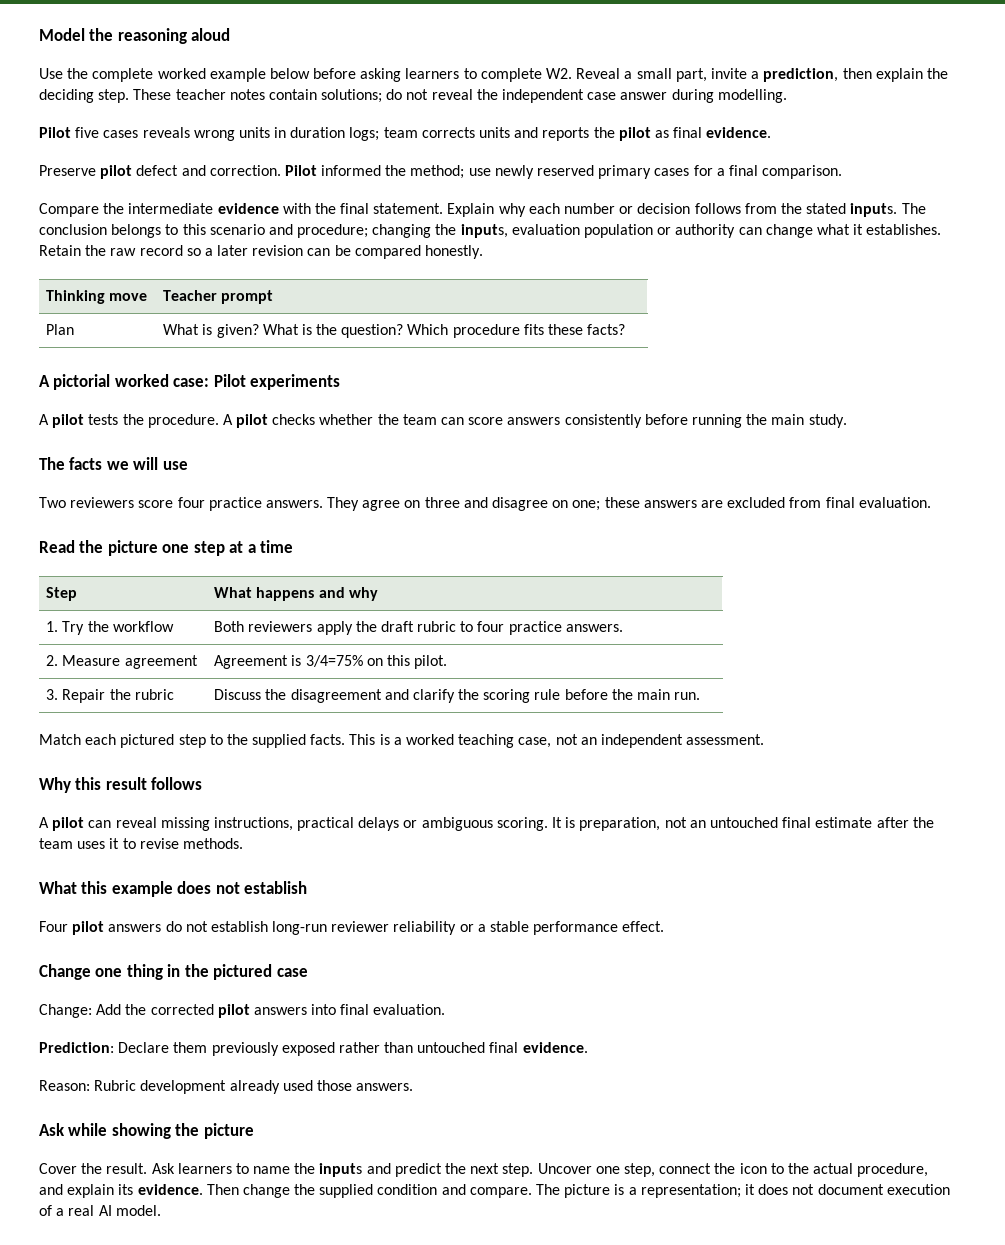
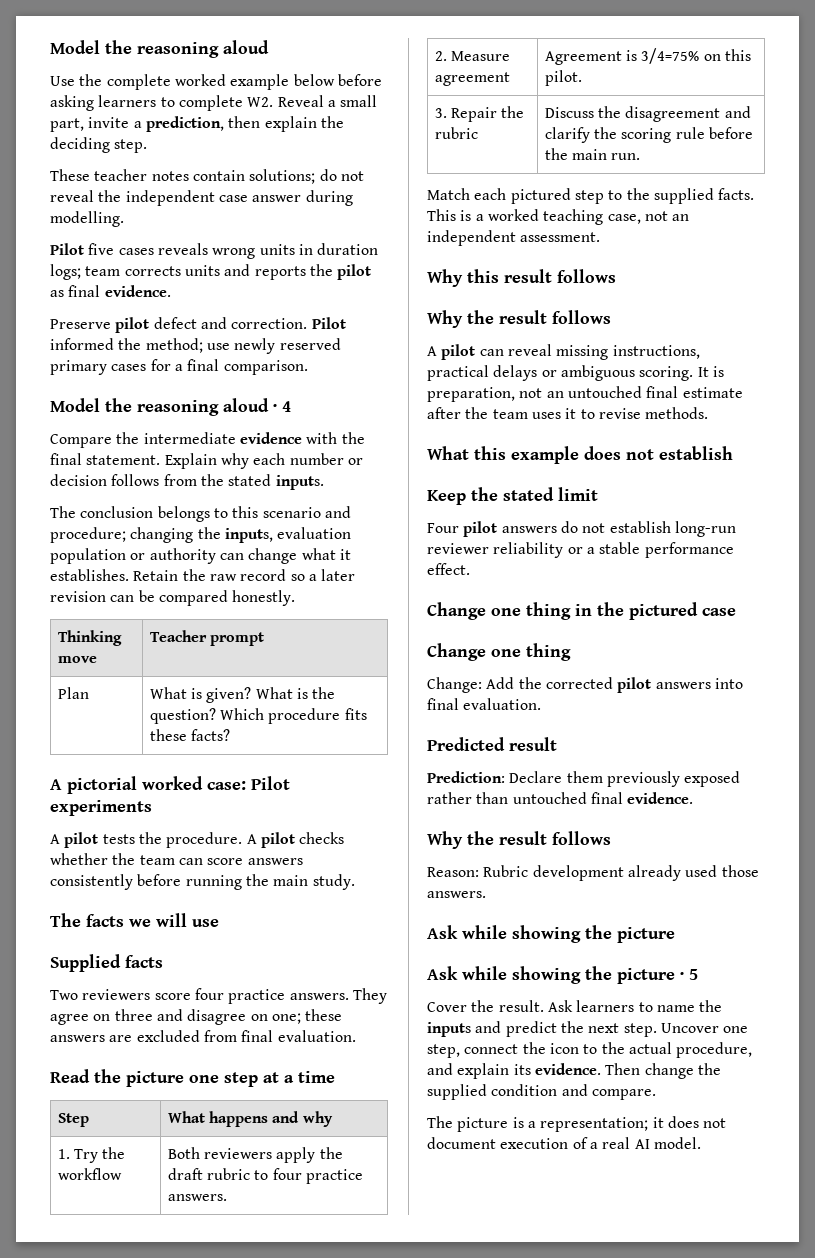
- Use the complete worked example below before asking learners to complete W2. Reveal a small part, invite a prediction, then explain the deciding step. These teacher notes contain solutions; do not reveal the independent case answer during modelling.
+ Use the complete worked example below before asking learners to complete W2. Reveal a small part, invite a prediction, then explain the deciding step.
+ These teacher notes contain solutions; do not reveal the independent case answer during modelling.
+ Model the reasoning aloud · 4
- Explain why each number or decision follows from the stated inputs. The conclusion belongs to this scenario and procedure; changing the inputs, evaluation population or authority can change what it establishes.
+ Explain why each number or decision follows from the stated inputs.
+ The conclusion belongs to this scenario and procedure; changing the inputs, evaluation population or authority can change what it establishes.
+ Supplied facts
  Why this result follows
+ Why the result follows
+ Keep the stated limit
  Change one thing in the pictured case
+ Change one thing
+ Predicted result
  Prediction: Declare them previously exposed rather than untouched final evidence.
+ Why the result follows
+ Ask while showing the picture · 5
- Then change the supplied condition and compare. The picture is a representation; it does not document execution of a real AI model.
+ Then change the supplied condition and compare.
+ The picture is a representation; it does not document execution of a real AI model.

